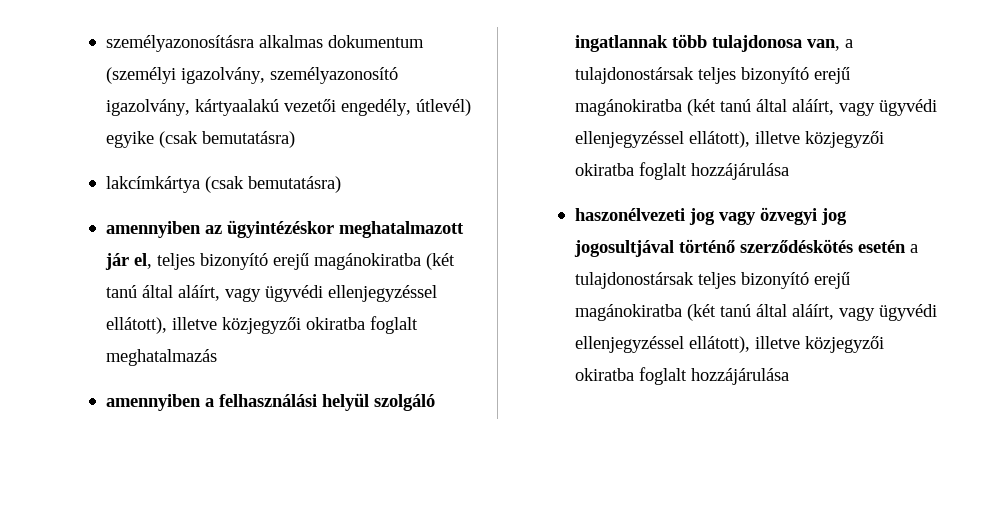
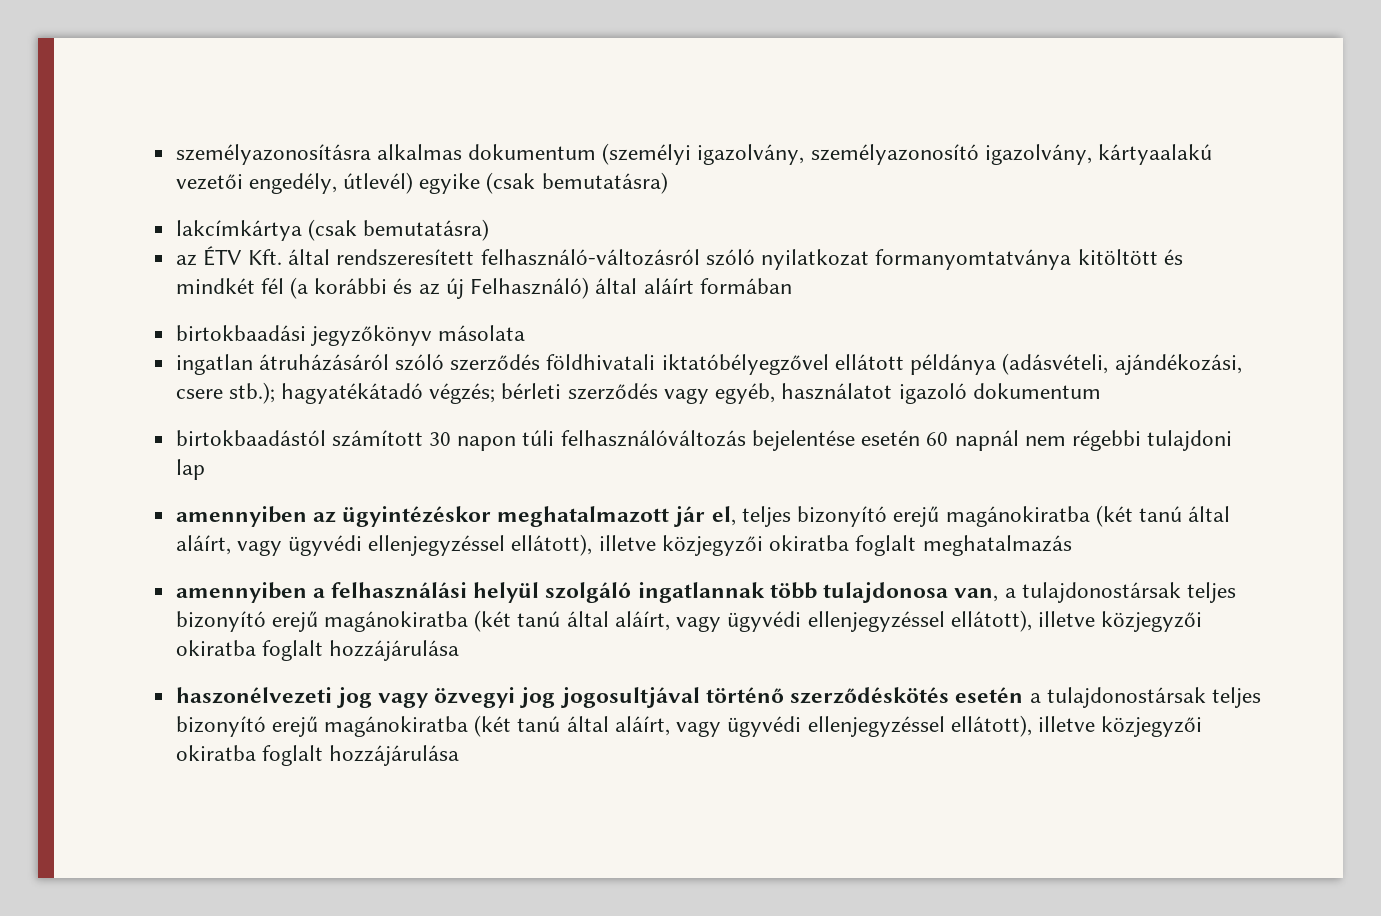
+ az ÉTV Kft. által rendszeresített felhasználó-változásról szóló nyilatkozat formanyomtatványa kitöltött és mindkét fél (a korábbi és az új Felhasználó) által aláírt formában
+ birtokbaadási jegyzőkönyv másolata
+ ingatlan átruházásáról szóló szerződés földhivatali iktatóbélyegzővel ellátott példánya (adásvételi, ajándékozási, csere stb.); hagyatékátadó végzés; bérleti szerződés vagy egyéb, használatot igazoló dokumentum
+ birtokbaadástól számított 30 napon túli felhasználóváltozás bejelentése esetén 60 napnál nem régebbi tulajdoni lap

